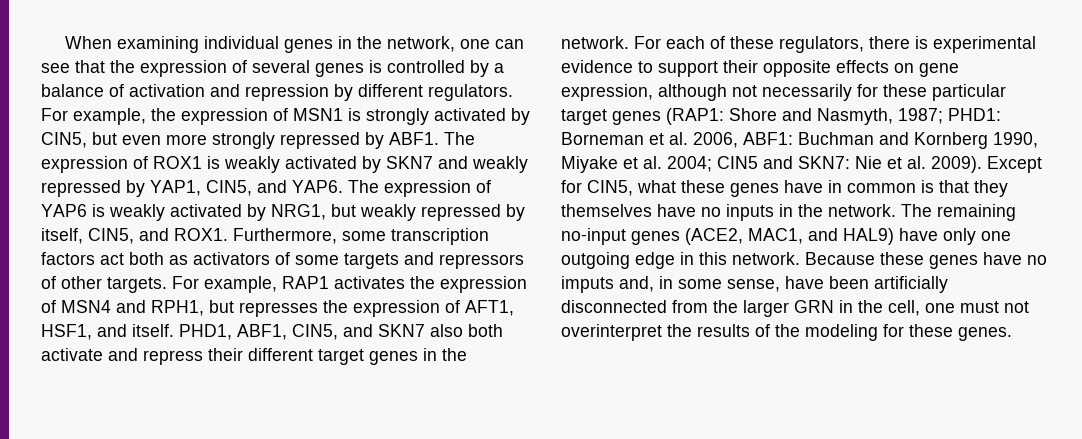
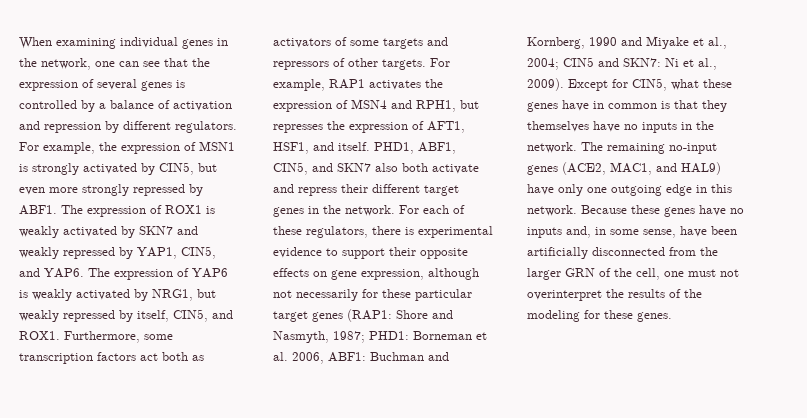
- For each of these regulators, there is experimental evidence to support their opposite effects on gene expression, although not necessarily for these particular target genes (RAP1: Shore and Nasmyth, 1987; PHD1: Borneman et al. 2006, ABF1: Buchman and Kornberg 1990, Miyake et al. 2004; CIN5 and SKN7: Nie et al. 2009).
+ For each of these regulators, there is experimental evidence to support their opposite effects on gene expression, although not necessarily for these particular target genes (RAP1: Shore and Nasmyth, 1987; PHD1: Borneman et al. 2006, ABF1: Buchman and Kornberg, 1990 and Miyake et al., 2004; CIN5 and SKN7: Ni et al., 2009).
- Because these genes have no imputs and, in some sense, have been artificially disconnected from the larger GRN in the cell, one must not overinterpret the results of the modeling for these genes.
+ Because these genes have no inputs and, in some sense, have been artificially disconnected from the larger GRN of the cell, one must not overinterpret the results of the modeling for these genes.

